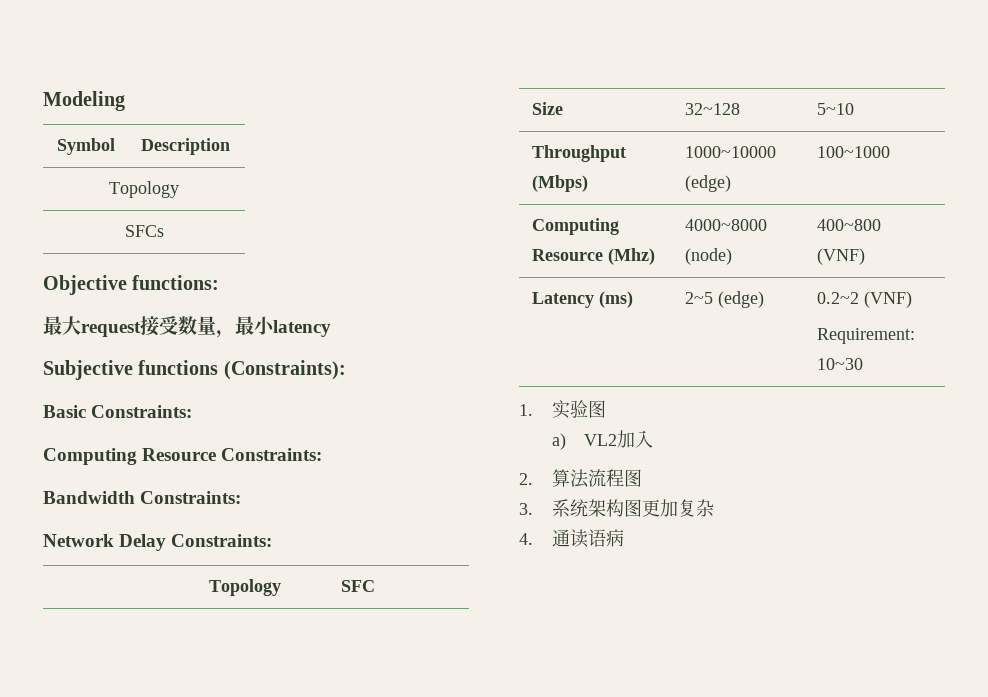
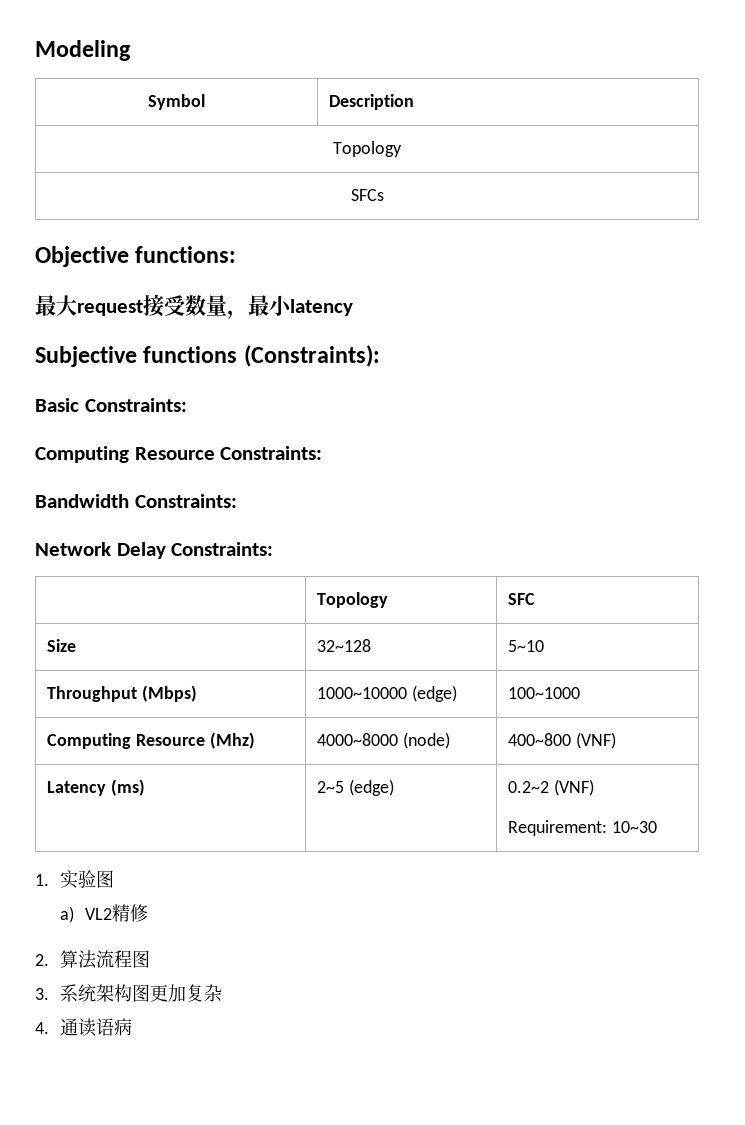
- a) VL2加入
+ a) VL2精修

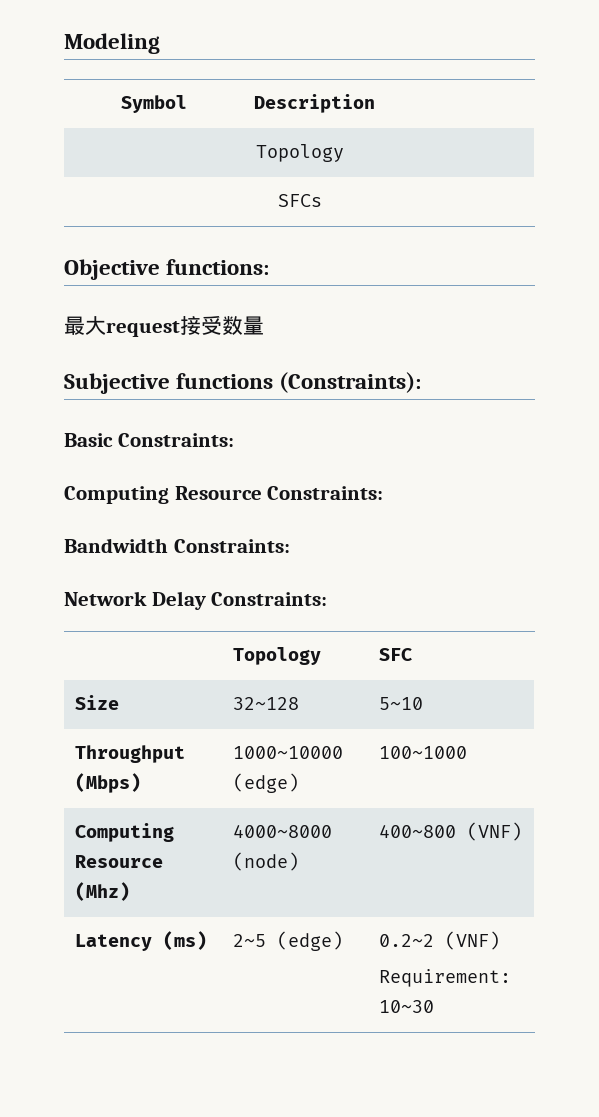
- 最大request接受数量，最小latency
+ 最大request接受数量
- 1.实验图
- a) VL2精修
- 2.算法流程图
- 3.系统架构图更加复杂
- 4.通读语病

